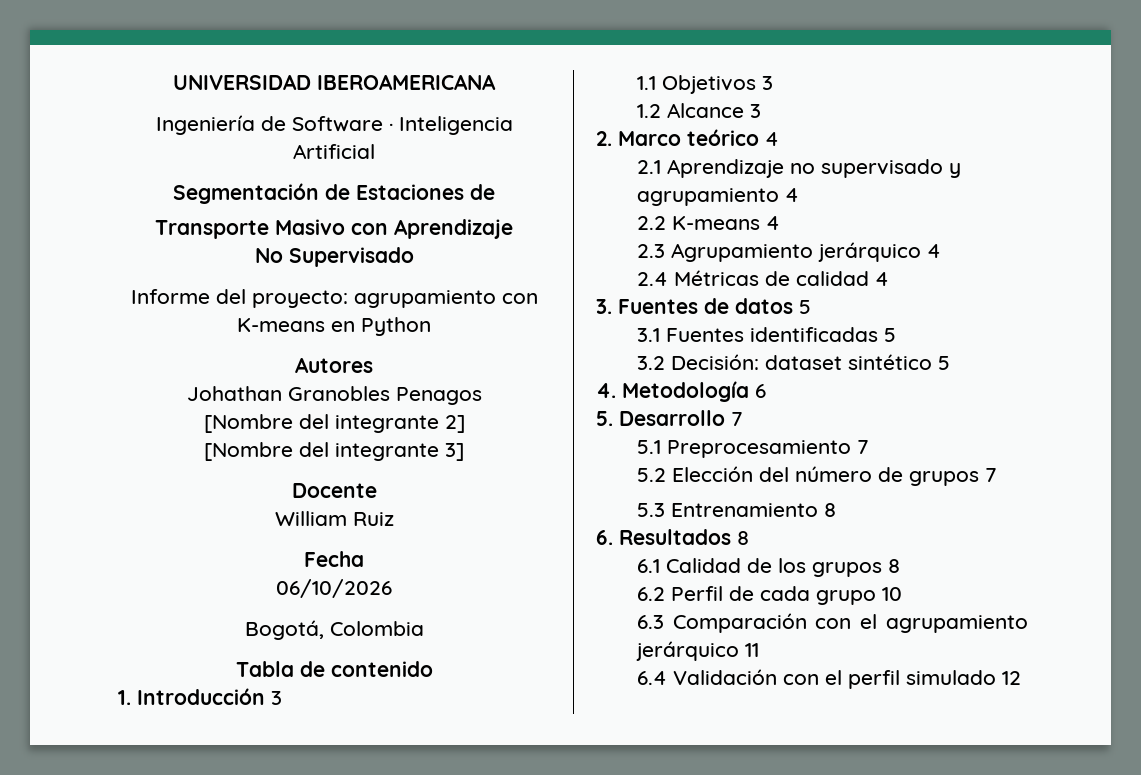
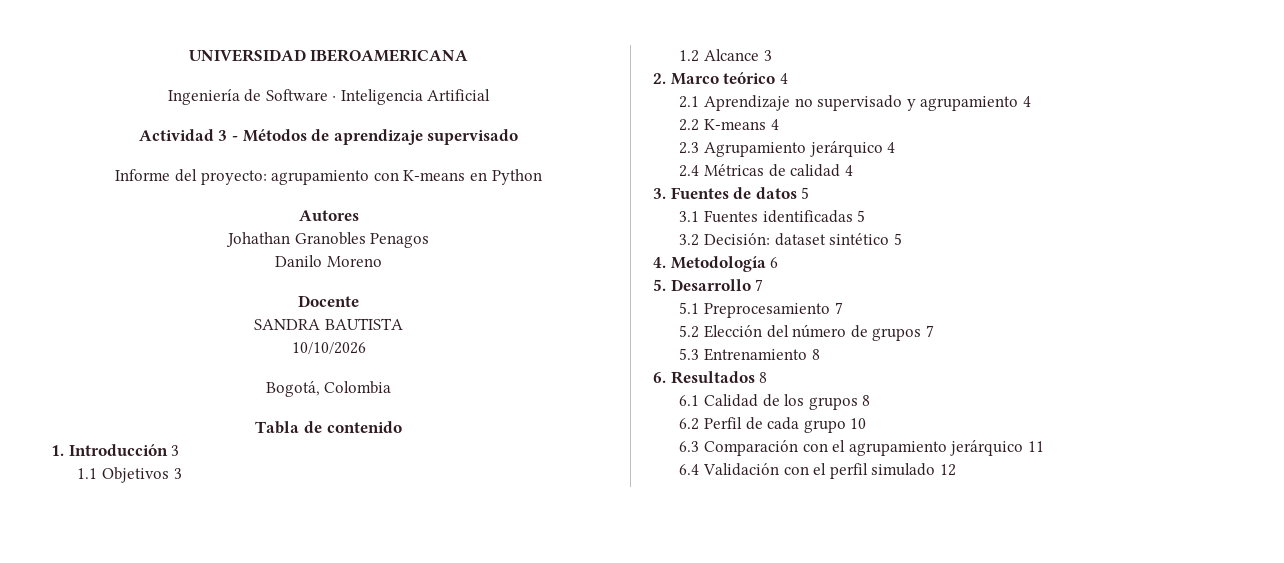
- Segmentación de Estaciones de
- Transporte Masivo con Aprendizaje
- No Supervisado
+ Actividad 3 - Métodos de aprendizaje supervisado
- [Nombre del integrante 2]
- [Nombre del integrante 3]
+ Danilo Moreno
  Docente
- William Ruiz
- Fecha
- 06/10/2026
+ SANDRA BAUTISTA
+ 10/10/2026

